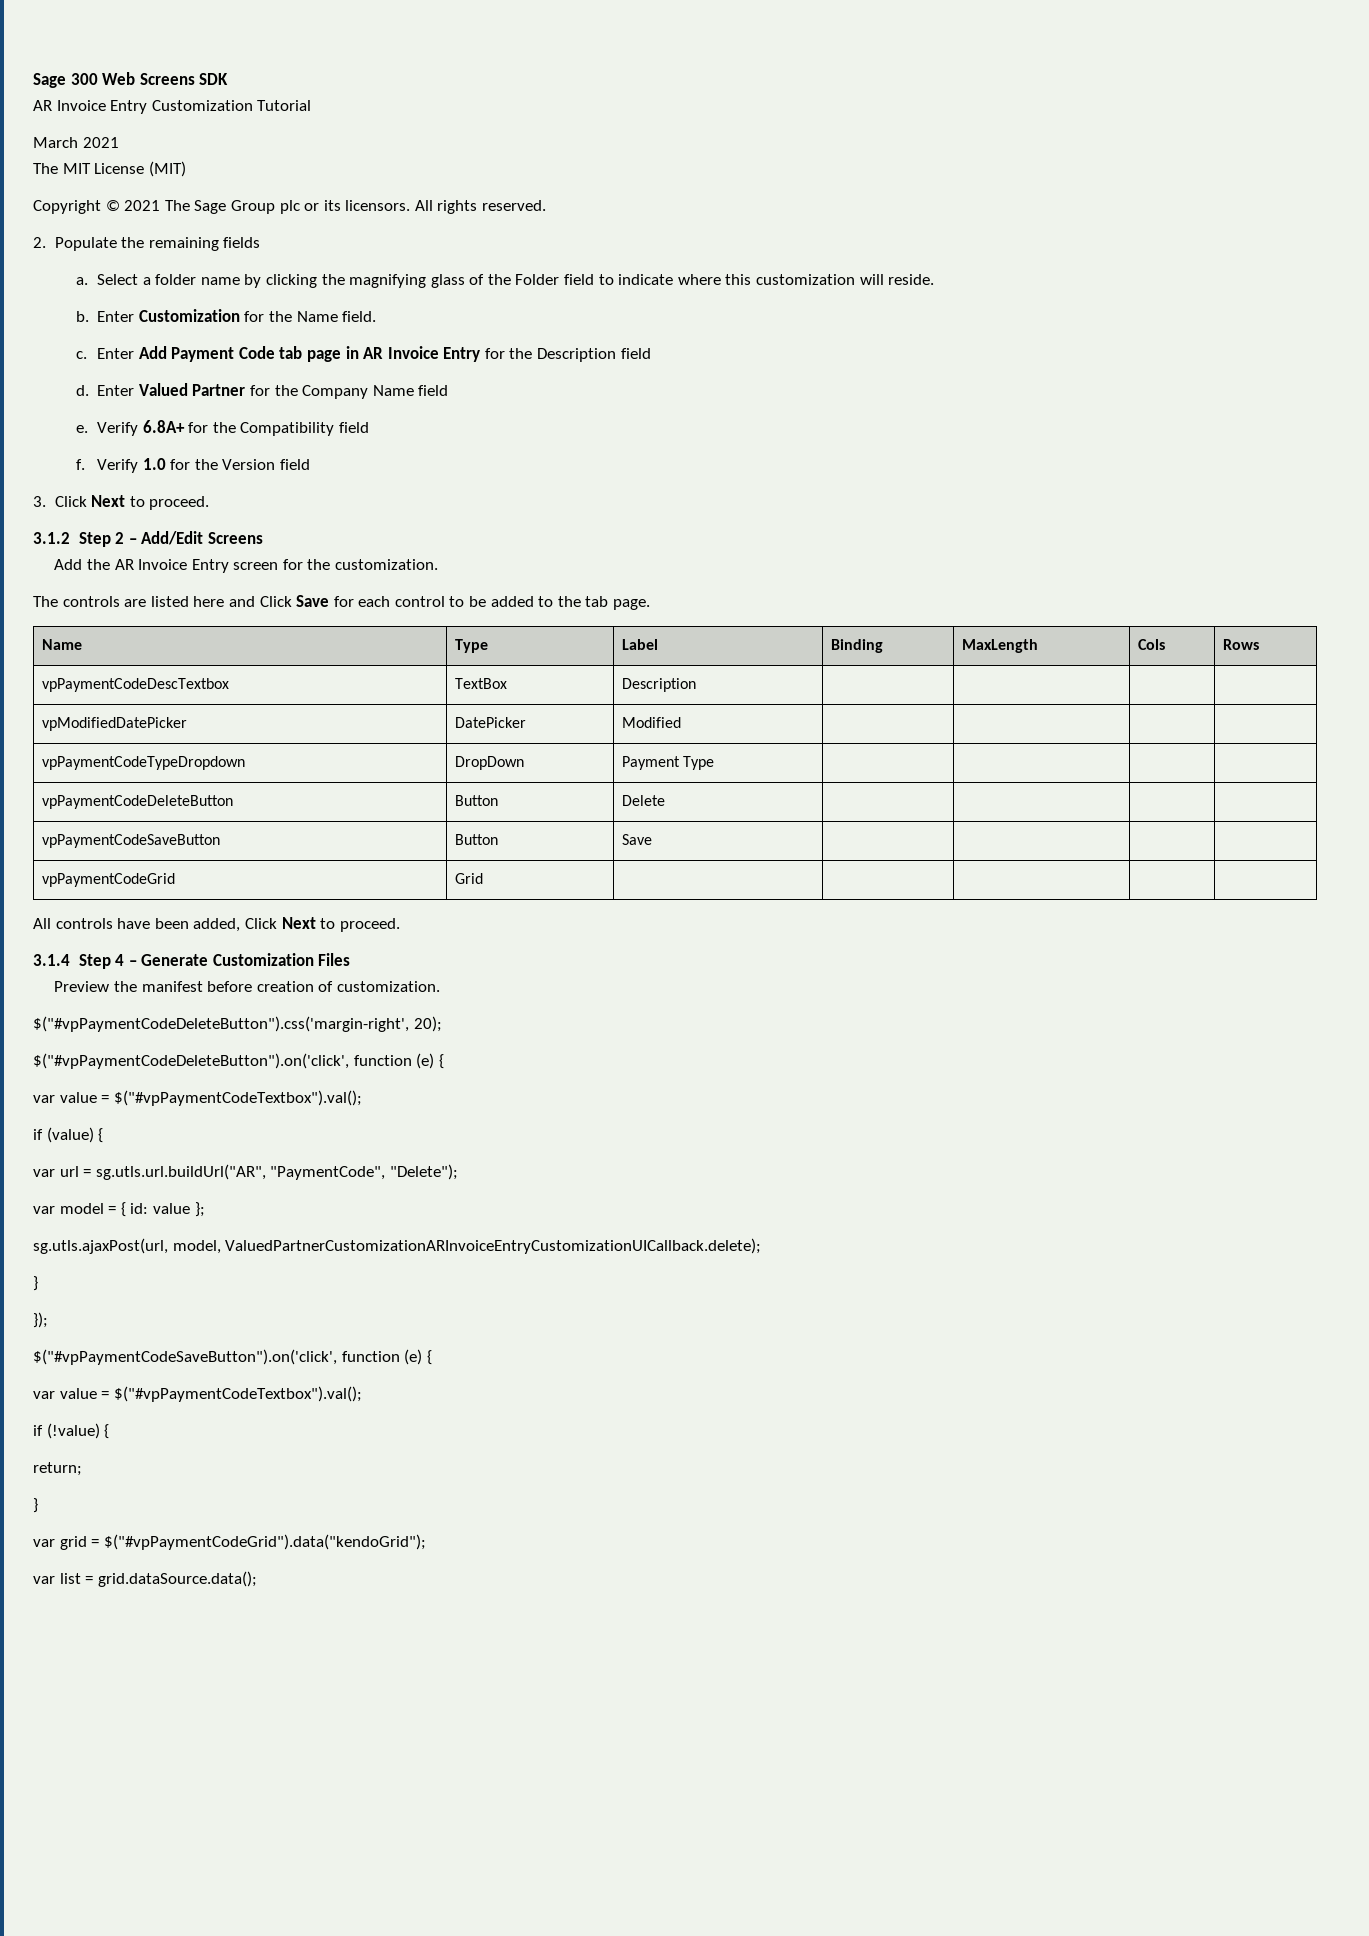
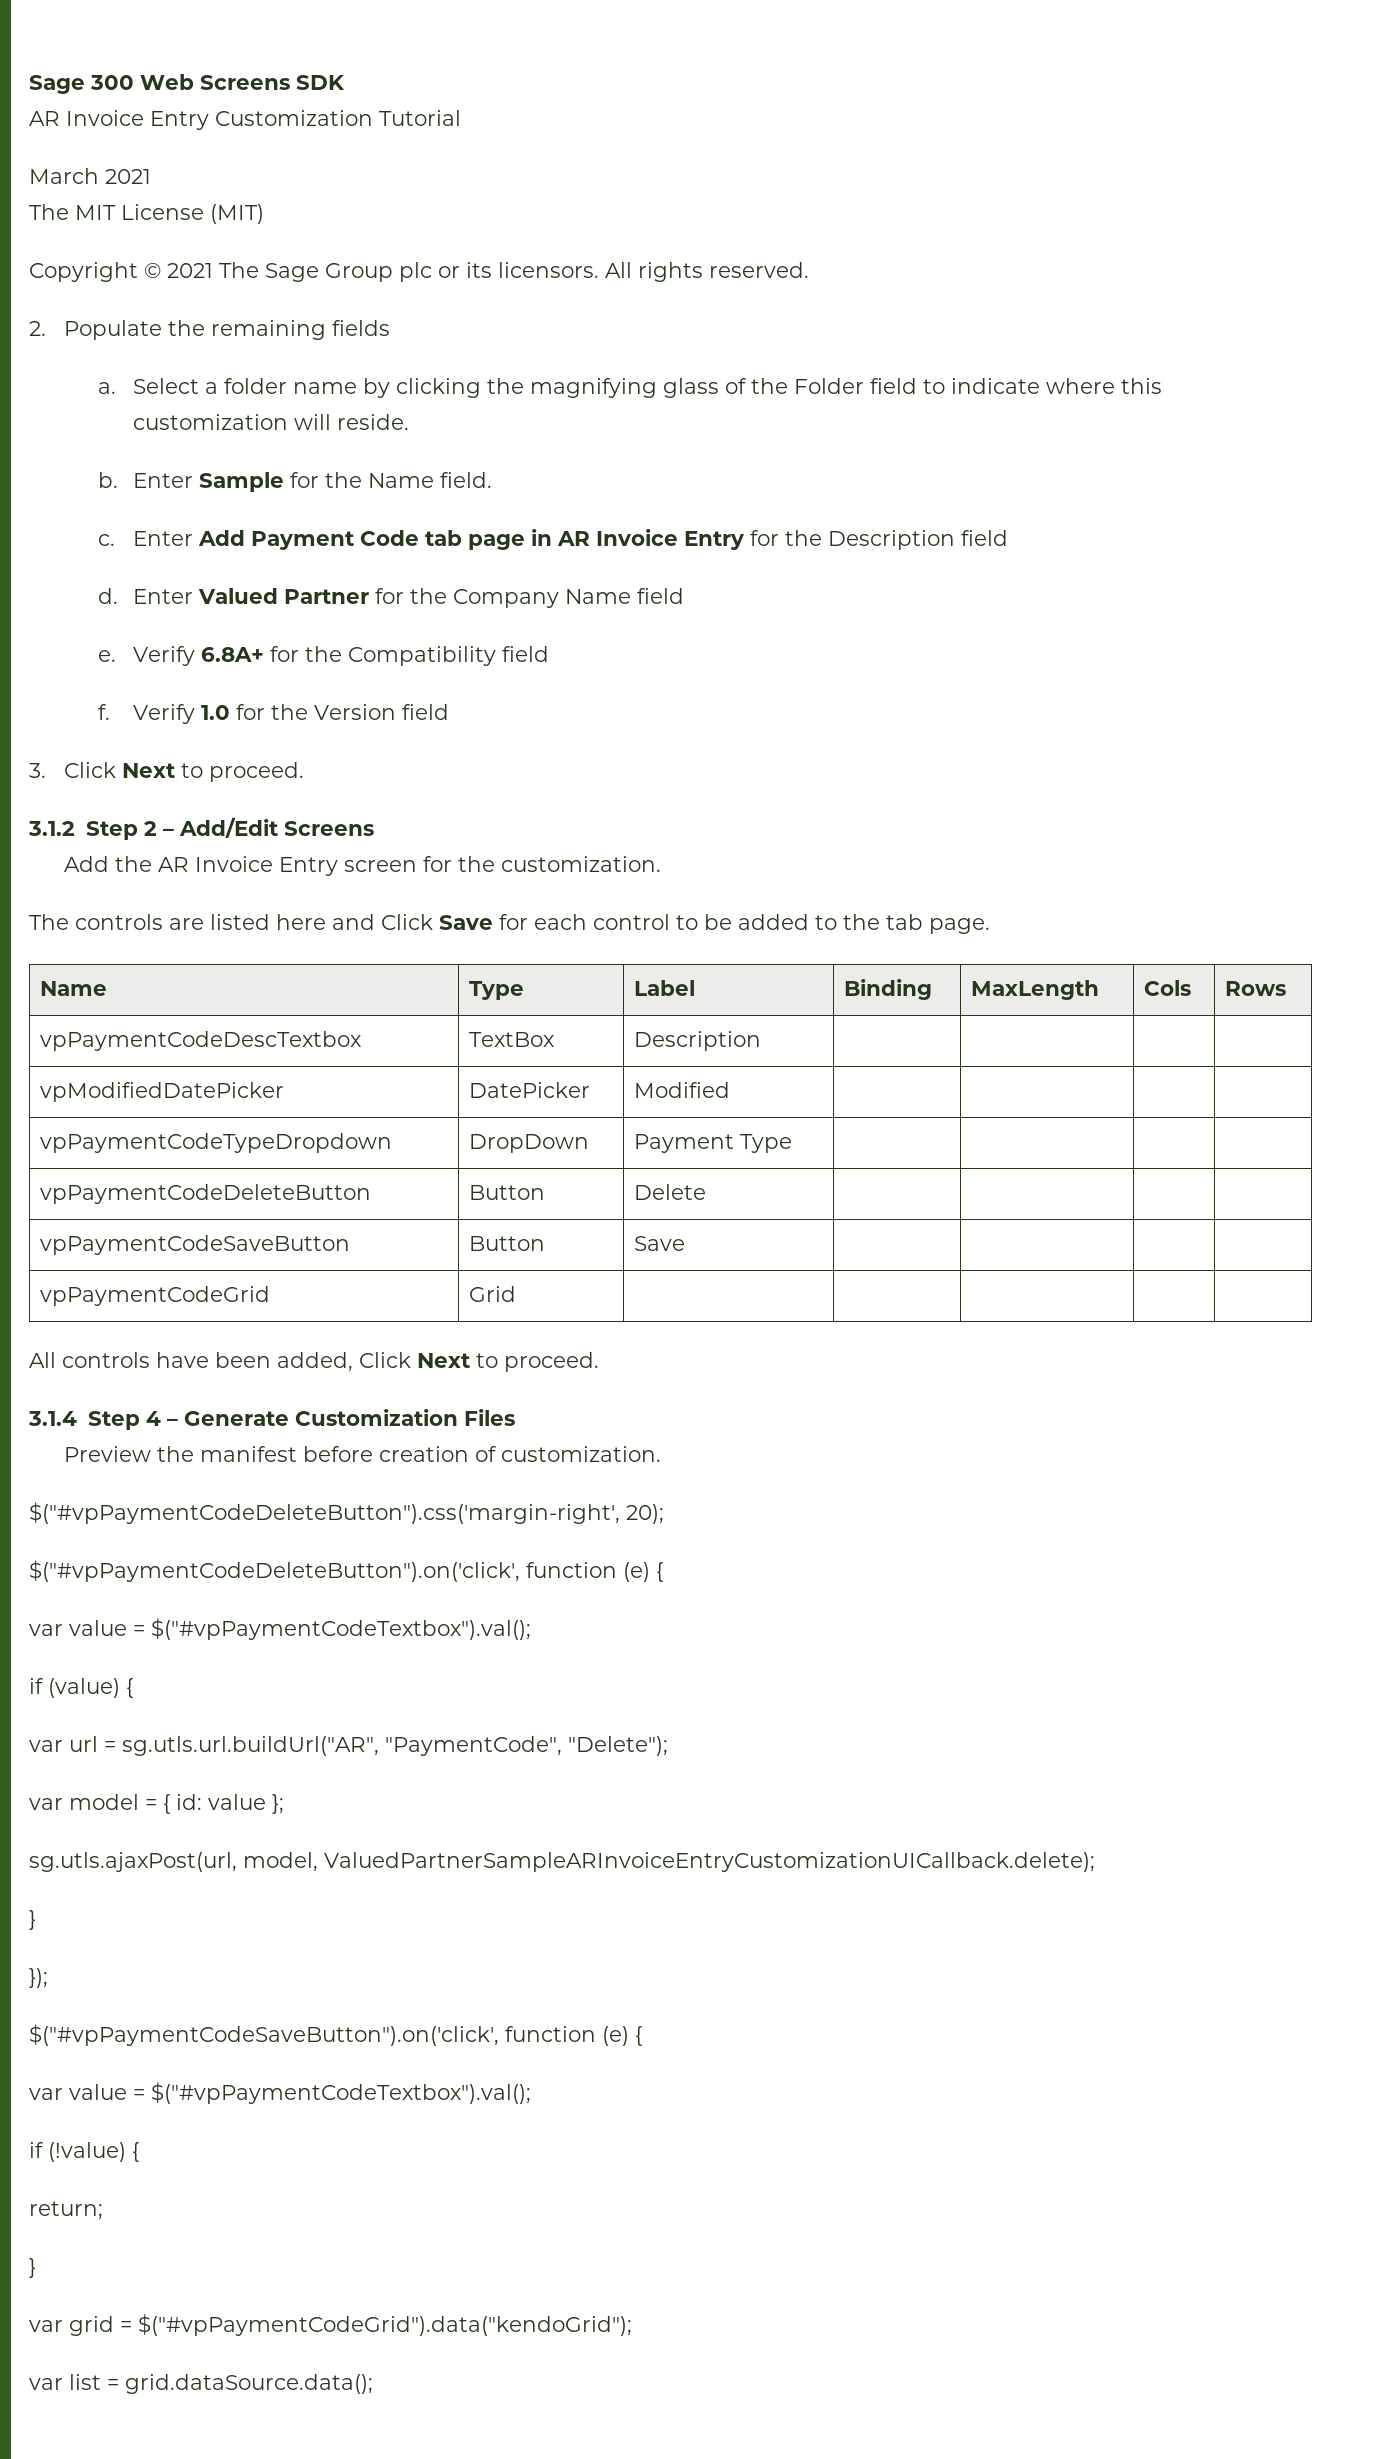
- Enter Customization for the Name field.
+ Enter Sample for the Name field.
- sg.utls.ajaxPost(url, model, ValuedPartnerCustomizationARInvoiceEntryCustomizationUICallback.delete);
+ sg.utls.ajaxPost(url, model, ValuedPartnerSampleARInvoiceEntryCustomizationUICallback.delete);

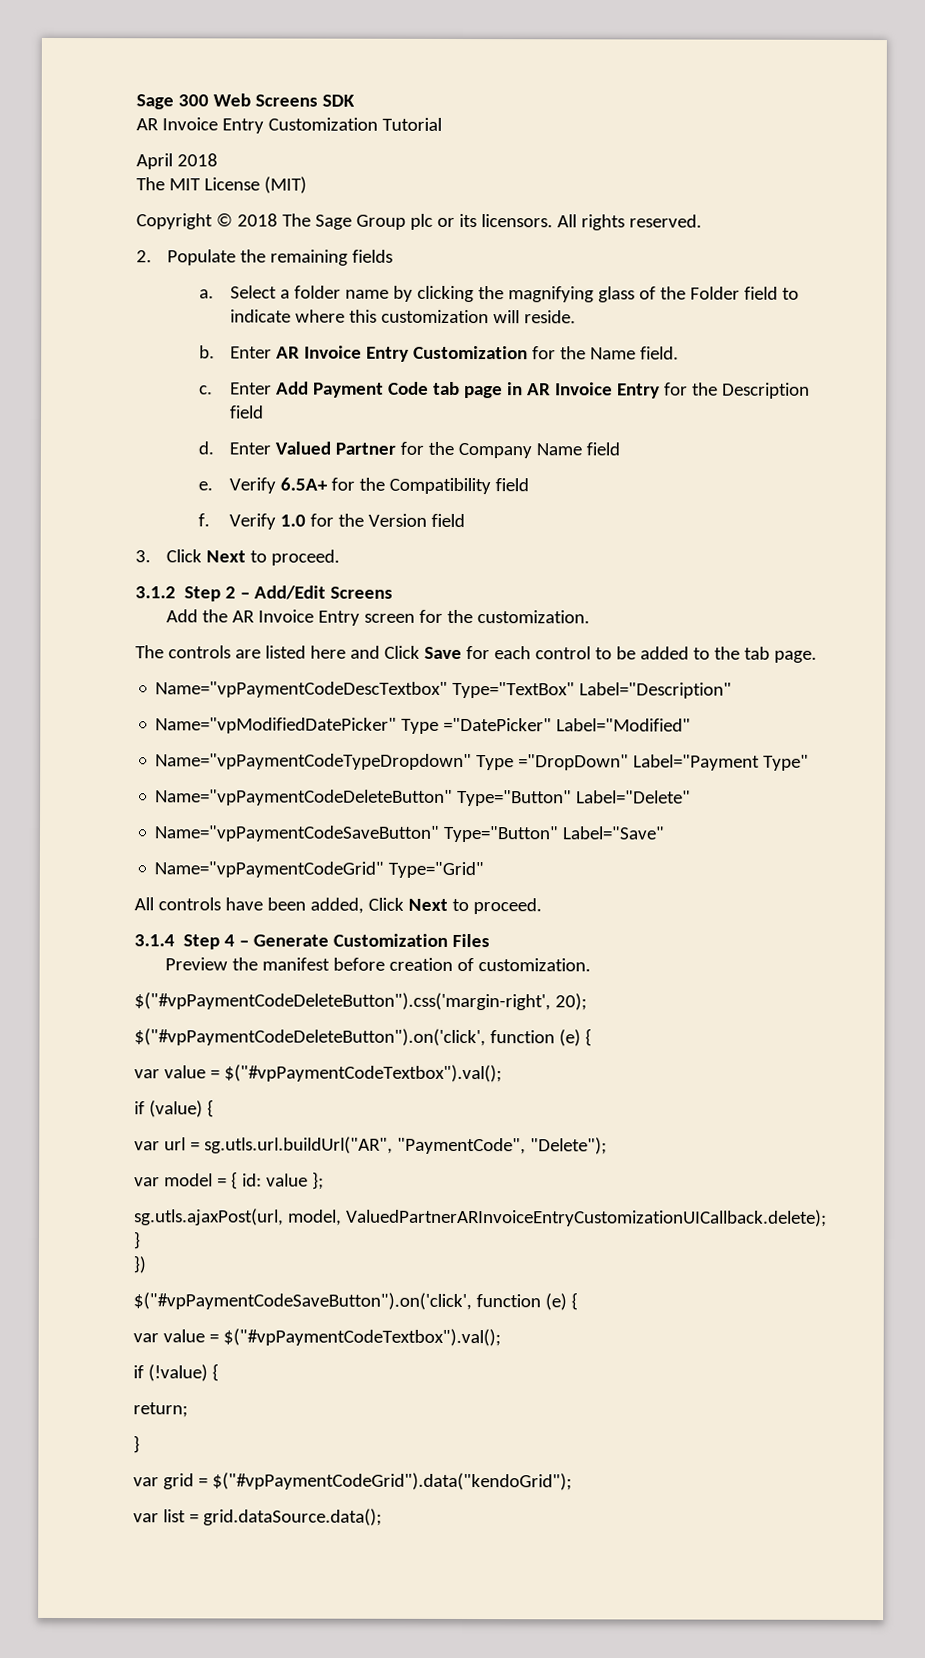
- March 2021
+ April 2018
- Copyright © 2021 The Sage Group plc or its licensors.
+ Copyright © 2018 The Sage Group plc or its licensors.
- Enter Sample for the Name field.
+ Enter AR Invoice Entry Customization for the Name field.
- Verify 6.8A+ for the Compatibility field
+ Verify 6.5A+ for the Compatibility field
- Name | Type | Label | Binding | MaxLength | Cols | Rows
- vpPaymentCodeDescTextbox | TextBox | Description | | | |
- vpModifiedDatePicker | DatePicker | Modified | | | |
- vpPaymentCodeTypeDropdown | DropDown | Payment Type | | | |
- vpPaymentCodeDeleteButton | Button | Delete | | | |
- vpPaymentCodeSaveButton | Button | Save | | | |
- vpPaymentCodeGrid | Grid | | | | |
+ Name="vpPaymentCodeDescTextbox" Type="TextBox" Label="Description"
+ Name="vpModifiedDatePicker" Type ="DatePicker" Label="Modified"
+ Name="vpPaymentCodeTypeDropdown" Type ="DropDown" Label="Payment Type"
+ Name="vpPaymentCodeDeleteButton" Type="Button" Label="Delete"
+ Name="vpPaymentCodeSaveButton" Type="Button" Label="Save"
+ Name="vpPaymentCodeGrid" Type="Grid"
- sg.utls.ajaxPost(url, model, ValuedPartnerSampleARInvoiceEntryCustomizationUICallback.delete);
+ sg.utls.ajaxPost(url, model, ValuedPartnerARInvoiceEntryCustomizationUICallback.delete);
  }
- });
+ })

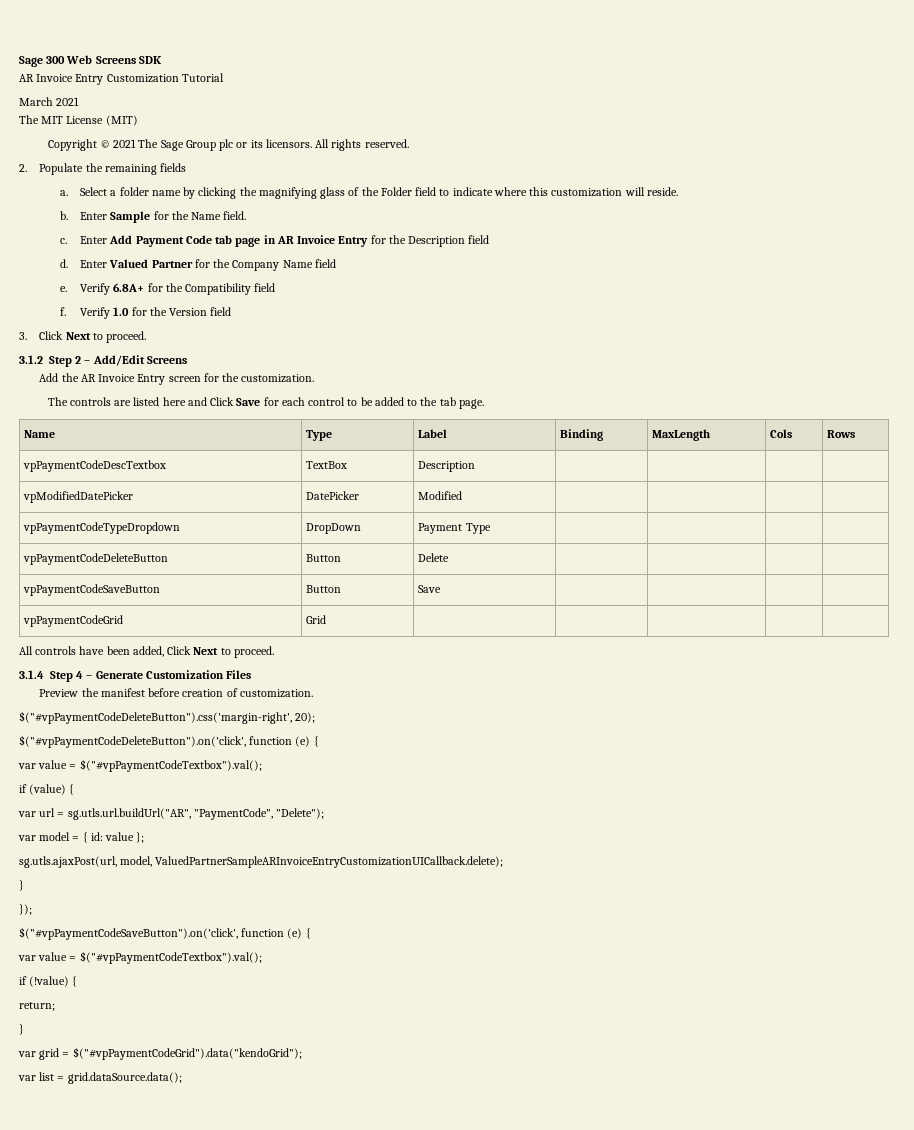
- April 2018
+ March 2021
- Copyright © 2018 The Sage Group plc or its licensors.
+ Copyright © 2021 The Sage Group plc or its licensors.
- Enter AR Invoice Entry Customization for the Name field.
+ Enter Sample for the Name field.
- Verify 6.5A+ for the Compatibility field
+ Verify 6.8A+ for the Compatibility field
- Name="vpPaymentCodeDescTextbox" Type="TextBox" Label="Description"
- Name="vpModifiedDatePicker" Type ="DatePicker" Label="Modified"
- Name="vpPaymentCodeTypeDropdown" Type ="DropDown" Label="Payment Type"
- Name="vpPaymentCodeDeleteButton" Type="Button" Label="Delete"
- Name="vpPaymentCodeSaveButton" Type="Button" Label="Save"
- Name="vpPaymentCodeGrid" Type="Grid"
+ Name | Type | Label | Binding | MaxLength | Cols | Rows
+ vpPaymentCodeDescTextbox | TextBox | Description | | | |
+ vpModifiedDatePicker | DatePicker | Modified | | | |
+ vpPaymentCodeTypeDropdown | DropDown | Payment Type | | | |
+ vpPaymentCodeDeleteButton | Button | Delete | | | |
+ vpPaymentCodeSaveButton | Button | Save | | | |
+ vpPaymentCodeGrid | Grid | | | | |
- sg.utls.ajaxPost(url, model, ValuedPartnerARInvoiceEntryCustomizationUICallback.delete);
+ sg.utls.ajaxPost(url, model, ValuedPartnerSampleARInvoiceEntryCustomizationUICallback.delete);
  }
- })
+ });

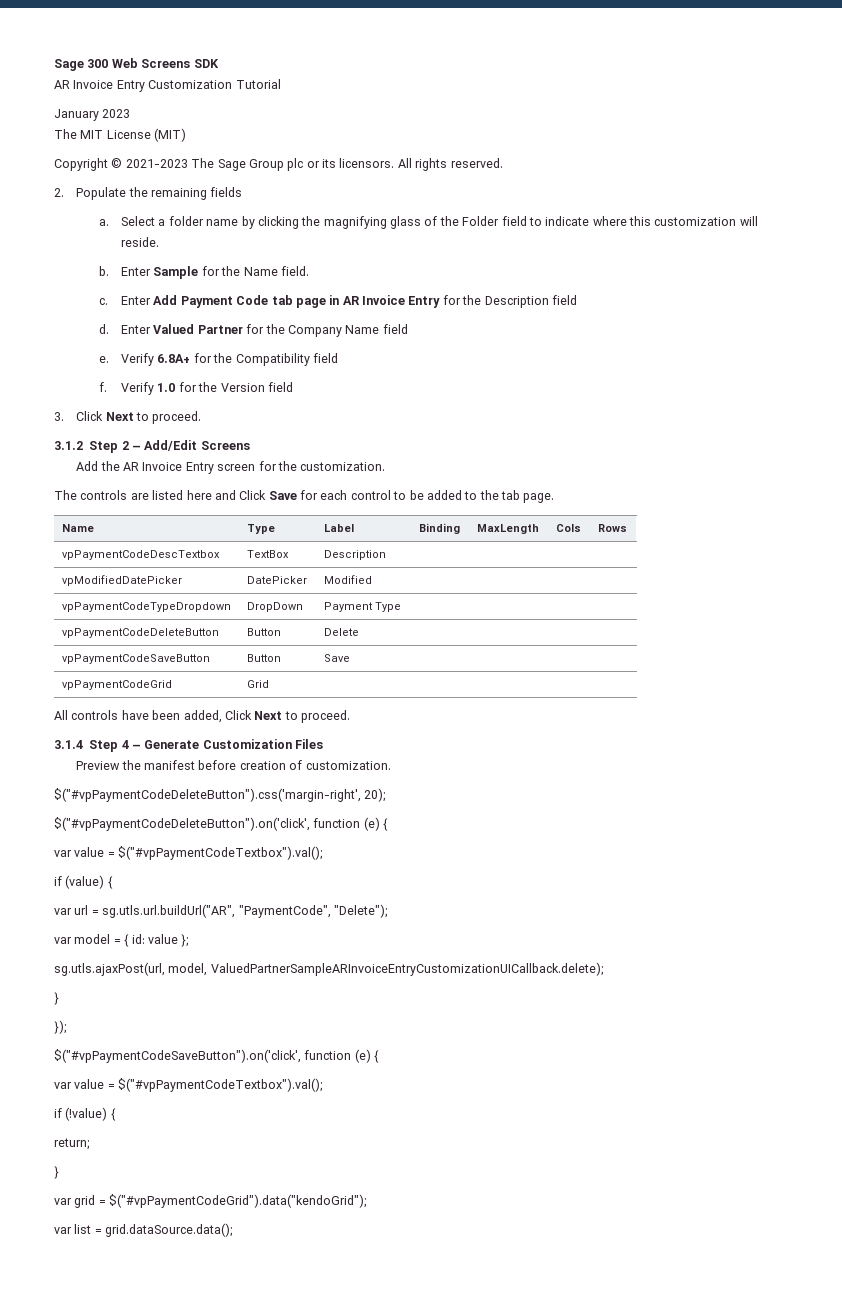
- March 2021
+ January 2023
- Copyright © 2021 The Sage Group plc or its licensors.
+ Copyright © 2021-2023 The Sage Group plc or its licensors.

